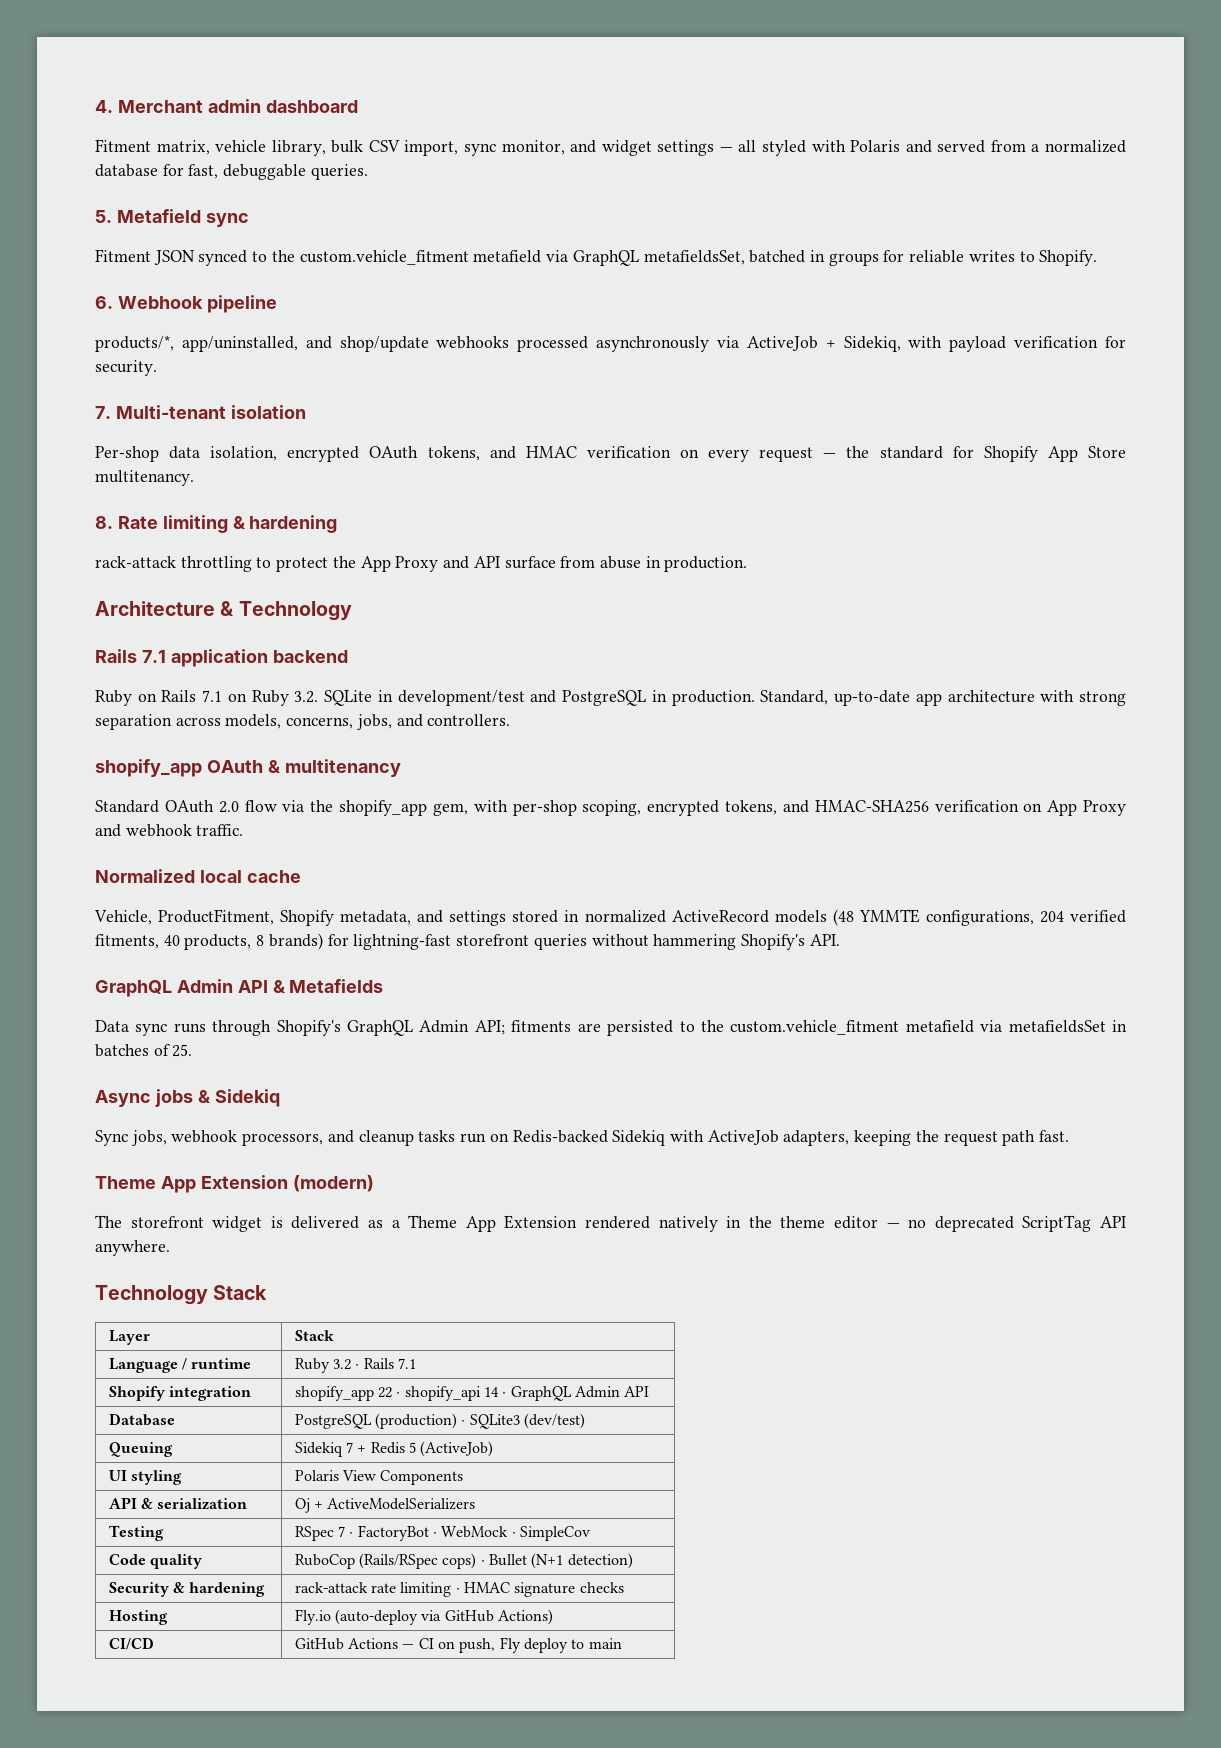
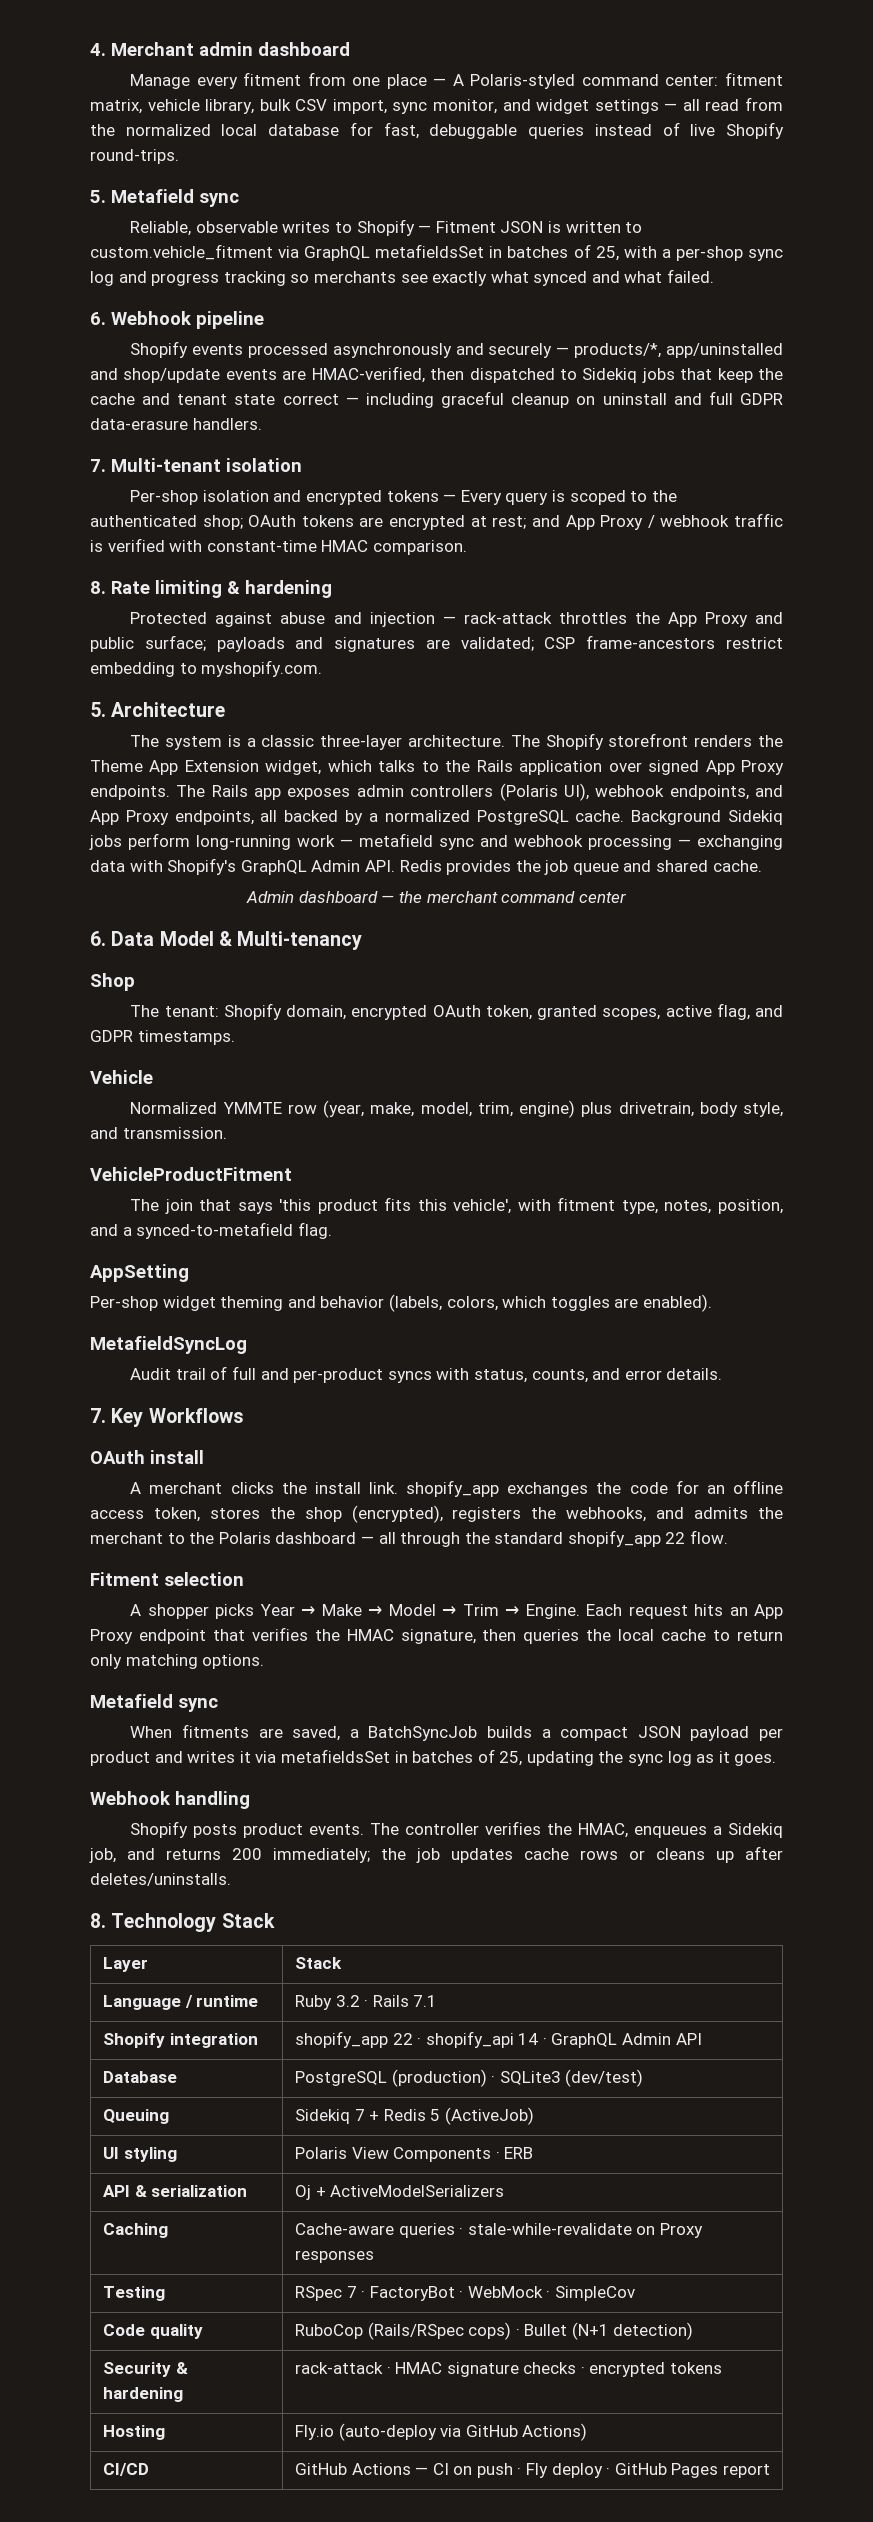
- Fitment matrix, vehicle library, bulk CSV import, sync monitor, and widget settings — all styled with Polaris and served from a normalized database for fast, debuggable queries.
+ Manage every fitment from one place — A Polaris-styled command center: fitment matrix, vehicle library, bulk CSV import, sync monitor, and widget settings — all read from the normalized local database for fast, debuggable queries instead of live Shopify round-trips.
  5. Metafield sync
- Fitment JSON synced to the custom.vehicle_fitment metafield via GraphQL metafieldsSet, batched in groups for reliable writes to Shopify.
+ Reliable, observable writes to Shopify — Fitment JSON is written to custom.vehicle_fitment via GraphQL metafieldsSet in batches of 25, with a per-shop sync log and progress tracking so merchants see exactly what synced and what failed.
  6. Webhook pipeline
- products/*, app/uninstalled, and shop/update webhooks processed asynchronously via ActiveJob + Sidekiq, with payload verification for security.
+ Shopify events processed asynchronously and securely — products/*, app/uninstalled and shop/update events are HMAC-verified, then dispatched to Sidekiq jobs that keep the cache and tenant state correct — including graceful cleanup on uninstall and full GDPR data-erasure handlers.
  7. Multi-tenant isolation
- Per-shop data isolation, encrypted OAuth tokens, and HMAC verification on every request — the standard for Shopify App Store multitenancy.
+ Per-shop isolation and encrypted tokens — Every query is scoped to the authenticated shop; OAuth tokens are encrypted at rest; and App Proxy / webhook traffic is verified with constant-time HMAC comparison.
- rack-attack throttling to protect the App Proxy and API surface from abuse in production.
- Architecture & Technology
- Rails 7.1 application backend
- Ruby on Rails 7.1 on Ruby 3.2. SQLite in development/test and PostgreSQL in production. Standard, up-to-date app architecture with strong separation across models, concerns, jobs, and controllers.
- shopify_app OAuth & multitenancy
- Standard OAuth 2.0 flow via the shopify_app gem, with per-shop scoping, encrypted tokens, and HMAC-SHA256 verification on App Proxy and webhook traffic.
- Normalized local cache
- Vehicle, ProductFitment, Shopify metadata, and settings stored in normalized ActiveRecord models (48 YMMTE configurations, 204 verified fitments, 40 products, 8 brands) for lightning-fast storefront queries without hammering Shopify's API.
- GraphQL Admin API & Metafields
- Data sync runs through Shopify's GraphQL Admin API; fitments are persisted to the custom.vehicle_fitment metafield via metafieldsSet in batches of 25.
- Async jobs & Sidekiq
- Sync jobs, webhook processors, and cleanup tasks run on Redis-backed Sidekiq with ActiveJob adapters, keeping the request path fast.
- Theme App Extension (modern)
- The storefront widget is delivered as a Theme App Extension rendered natively in the theme editor — no deprecated ScriptTag API anywhere.
- Technology Stack
+ Protected against abuse and injection — rack-attack throttles the App Proxy and public surface; payloads and signatures are validated; CSP frame-ancestors restrict embedding to myshopify.com.
+ 5. Architecture
+ The system is a classic three-layer architecture. The Shopify storefront renders the Theme App Extension widget, which talks to the Rails application over signed App Proxy endpoints. The Rails app exposes admin controllers (Polaris UI), webhook endpoints, and App Proxy endpoints, all backed by a normalized PostgreSQL cache. Background Sidekiq jobs perform long-running work — metafield sync and webhook processing — exchanging data with Shopify's GraphQL Admin API. Redis provides the job queue and shared cache.
+ Admin dashboard — the merchant command center
+ 6. Data Model & Multi-tenancy
+ Shop
+ The tenant: Shopify domain, encrypted OAuth token, granted scopes, active flag, and GDPR timestamps.
+ Vehicle
+ Normalized YMMTE row (year, make, model, trim, engine) plus drivetrain, body style, and transmission.
+ VehicleProductFitment
+ The join that says 'this product fits this vehicle', with fitment type, notes, position, and a synced-to-metafield flag.
+ AppSetting
+ Per-shop widget theming and behavior (labels, colors, which toggles are enabled).
+ MetafieldSyncLog
+ Audit trail of full and per-product syncs with status, counts, and error details.
+ 7. Key Workflows
+ OAuth install
+ A merchant clicks the install link. shopify_app exchanges the code for an offline access token, stores the shop (encrypted), registers the webhooks, and admits the merchant to the Polaris dashboard — all through the standard shopify_app 22 flow.
+ Fitment selection
+ A shopper picks Year → Make → Model → Trim → Engine. Each request hits an App Proxy endpoint that verifies the HMAC signature, then queries the local cache to return only matching options.
+ Metafield sync
+ When fitments are saved, a BatchSyncJob builds a compact JSON payload per product and writes it via metafieldsSet in batches of 25, updating the sync log as it goes.
+ Webhook handling
+ Shopify posts product events. The controller verifies the HMAC, enqueues a Sidekiq job, and returns 200 immediately; the job updates cache rows or cleans up after deletes/uninstalls.
+ 8. Technology Stack
- UI styling | Polaris View Components
+ UI styling | Polaris View Components · ERB
+ Caching | Cache-aware queries · stale-while-revalidate on Proxy responses
- Security & hardening | rack-attack rate limiting · HMAC signature checks
+ Security & hardening | rack-attack · HMAC signature checks · encrypted tokens
- CI/CD | GitHub Actions — CI on push, Fly deploy to main
+ CI/CD | GitHub Actions — CI on push · Fly deploy · GitHub Pages report

